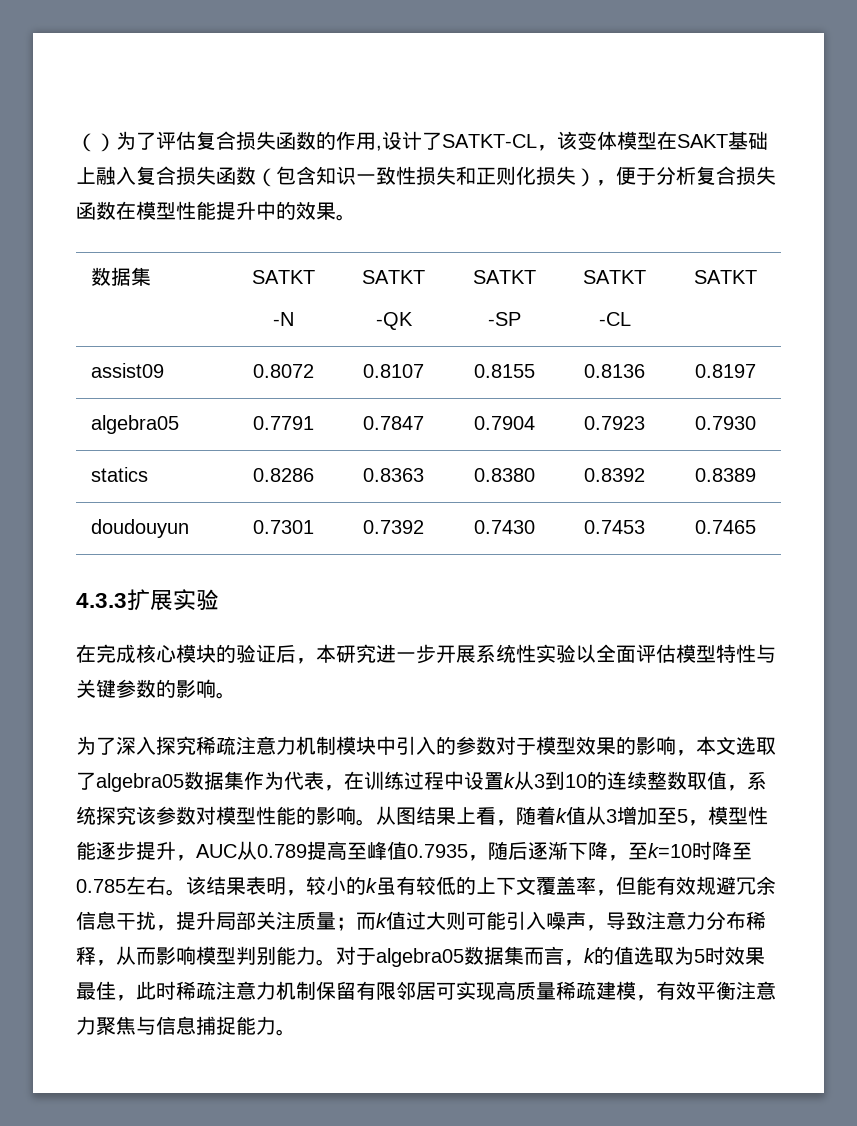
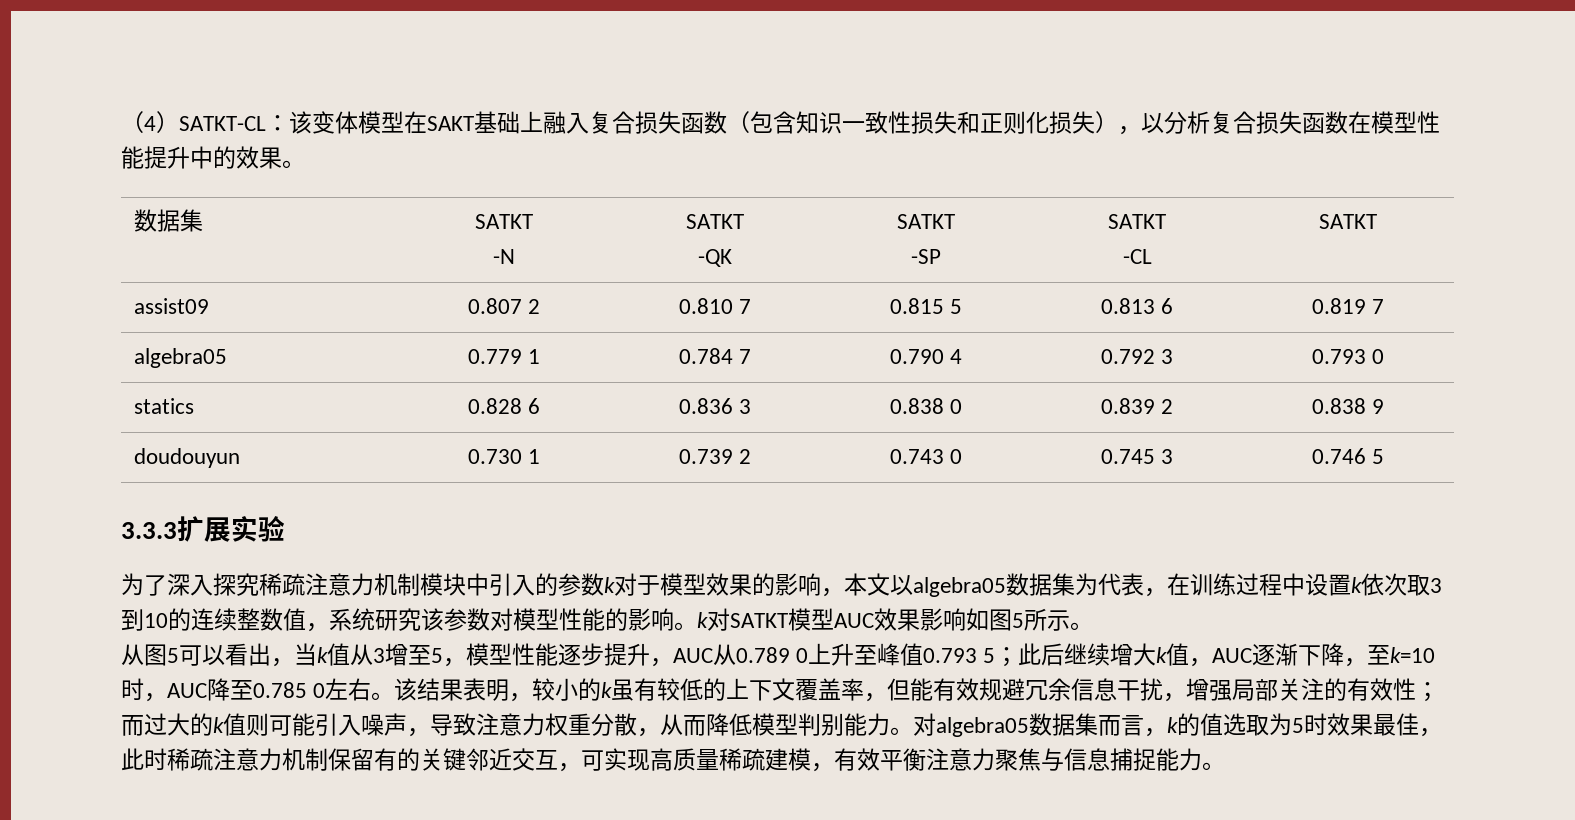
- （）为了评估复合损失函数的作用,设计了SATKT-CL，该变体模型在SAKT基础上融入复合损失函数（包含知识一致性损失和正则化损失），便于分析复合损失函数在模型性能提升中的效果。
+ （4）SATKT-CL：该变体模型在SAKT基础上融入复合损失函数（包含知识一致性损失和正则化损失），以分析复合损失函数在模型性能提升中的效果。
- assist09 | 0.8072 | 0.8107 | 0.8155 | 0.8136 | 0.8197
- algebra05 | 0.7791 | 0.7847 | 0.7904 | 0.7923 | 0.7930
- statics | 0.8286 | 0.8363 | 0.8380 | 0.8392 | 0.8389
- doudouyun | 0.7301 | 0.7392 | 0.7430 | 0.7453 | 0.7465
- 4.3.3扩展实验
- 在完成核心模块的验证后，本研究进一步开展系统性实验以全面评估模型特性与关键参数的影响。
+ assist09 | 0.807 2 | 0.810 7 | 0.815 5 | 0.813 6 | 0.819 7
+ algebra05 | 0.779 1 | 0.784 7 | 0.790 4 | 0.792 3 | 0.793 0
+ statics | 0.828 6 | 0.836 3 | 0.838 0 | 0.839 2 | 0.838 9
+ doudouyun | 0.730 1 | 0.739 2 | 0.743 0 | 0.745 3 | 0.746 5
+ 3.3.3扩展实验
- 为了深入探究稀疏注意力机制模块中引入的参数对于模型效果的影响，本文选取了algebra05数据集作为代表，在训练过程中设置k从3到10的连续整数取值，系统探究该参数对模型性能的影响。从图结果上看，随着k值从3增加至5，模型性能逐步提升，AUC从0.789提高至峰值0.7935，随后逐渐下降，至k=10时降至0.785左右。
+ 为了深入探究稀疏注意力机制模块中引入的参数k对于模型效果的影响，本文以algebra05数据集为代表，在训练过程中设置k依次取3到10的连续整数值，系统研究该参数对模型性能的影响。k对SATKT模型AUC效果影响如图5所示。
+ 从图5可以看出，当k值从3增至5，模型性能逐步提升，AUC从0.789 0上升至峰值0.793 5；此后继续增大k值，AUC逐渐下降，至k=10时，AUC降至0.785 0左右。
- 该结果表明，较小的k虽有较低的上下文覆盖率，但能有效规避冗余信息干扰，提升局部关注质量；而k值过大则可能引入噪声，导致注意力分布稀释，从而影响模型判别能力。
+ 该结果表明，较小的k虽有较低的上下文覆盖率，但能有效规避冗余信息干扰，增强局部关注的有效性；而过大的k值则可能引入噪声，导致注意力权重分散，从而降低模型判别能力。
- 对于algebra05数据集而言，k的值选取为5时效果最佳，此时稀疏注意力机制保留有限邻居可实现高质量稀疏建模，有效平衡注意力聚焦与信息捕捉能力。
+ 对algebra05数据集而言，k的值选取为5时效果最佳，此时稀疏注意力机制保留有的关键邻近交互，可实现高质量稀疏建模，有效平衡注意力聚焦与信息捕捉能力。

